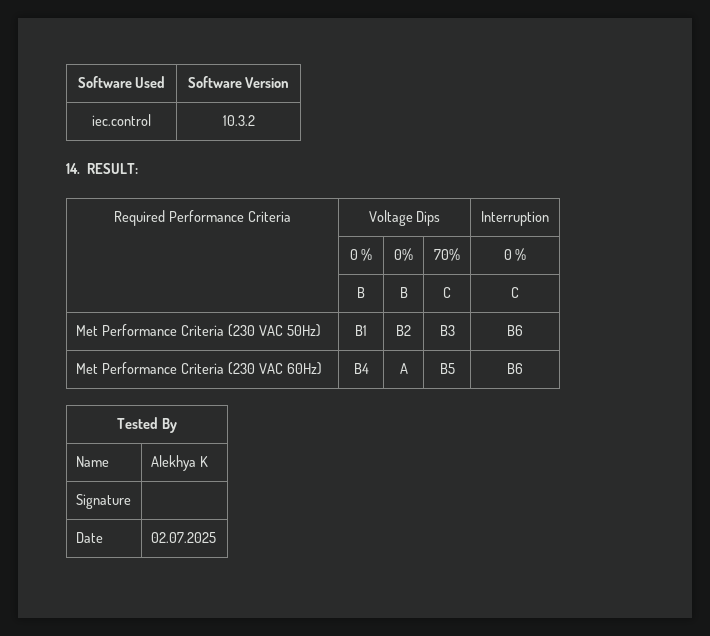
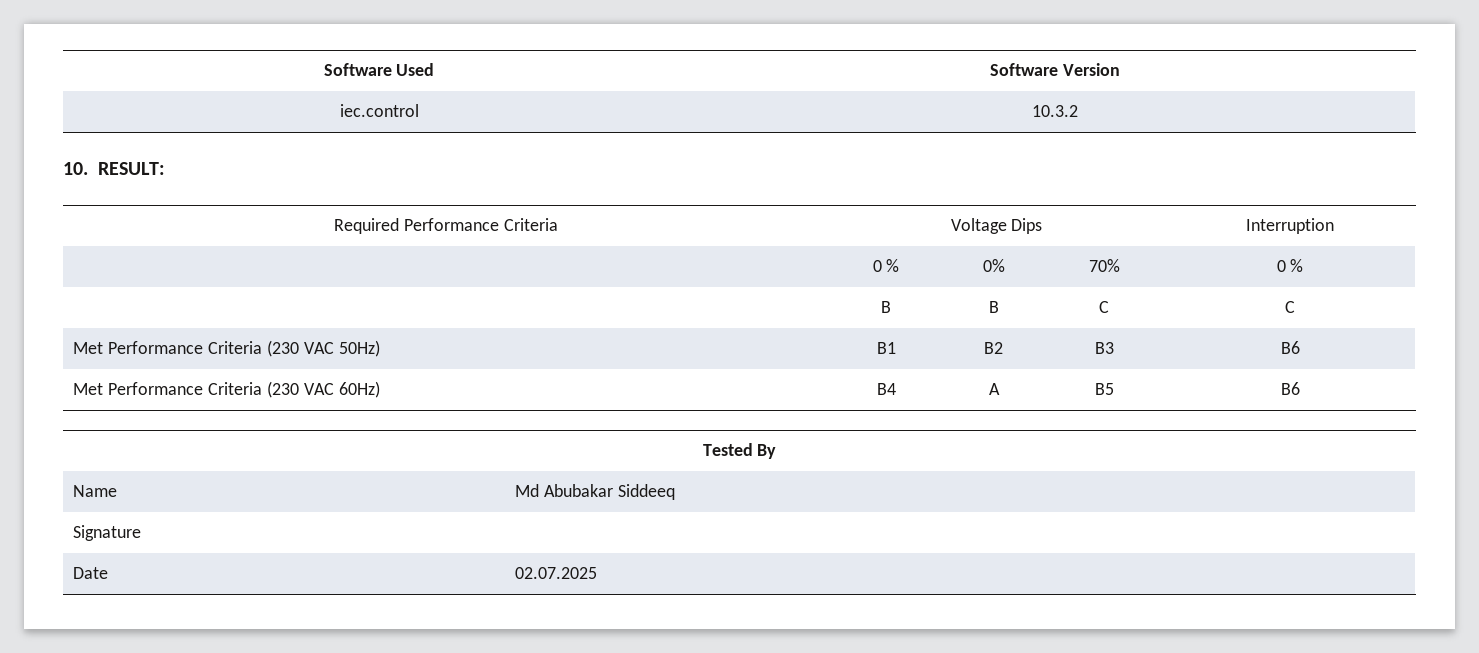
- 14. RESULT:
+ 10. RESULT:
- Name | Alekhya K
+ Name | Md Abubakar Siddeeq

